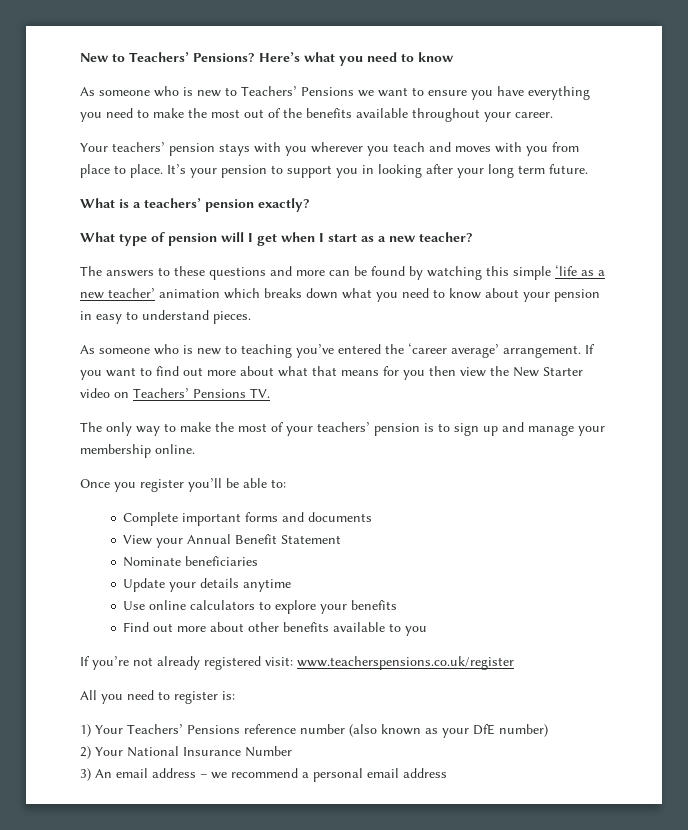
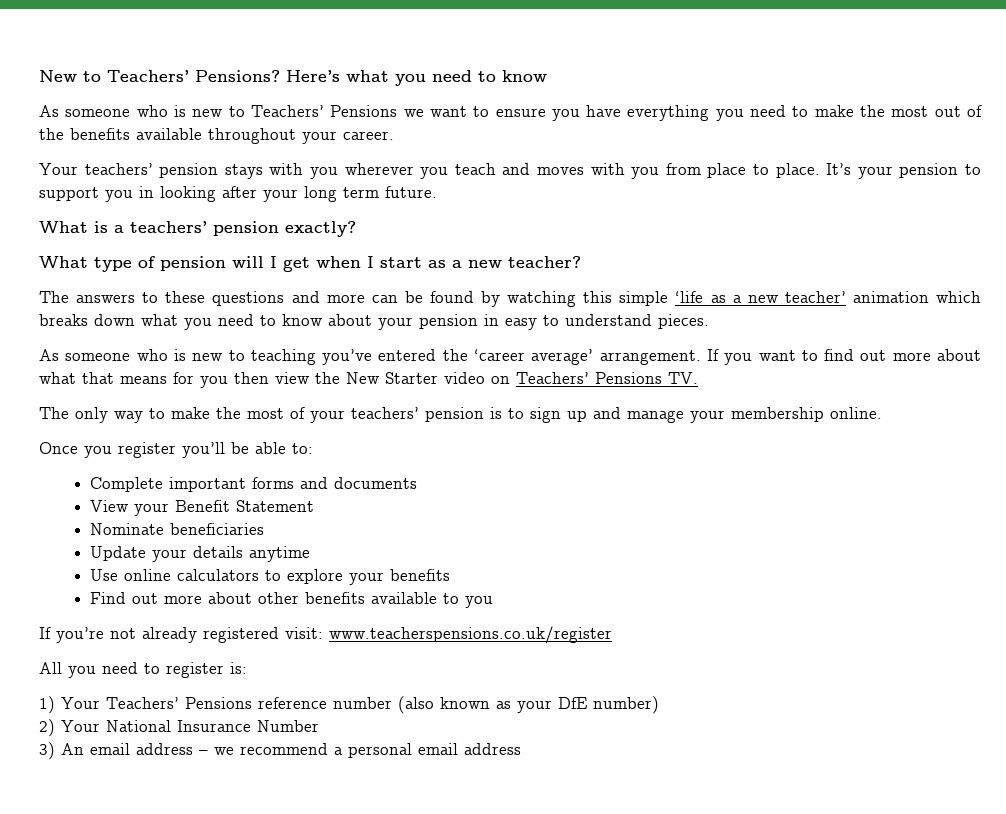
- View your Annual Benefit Statement
+ View your Benefit Statement

